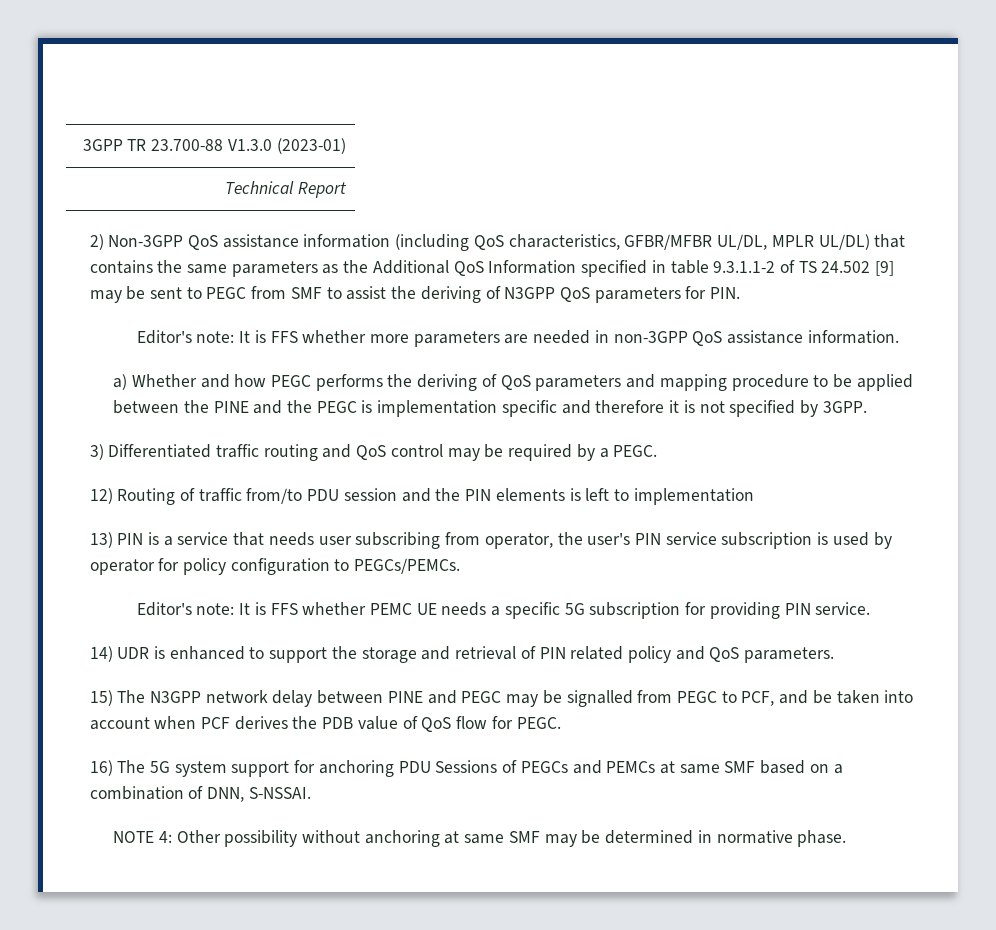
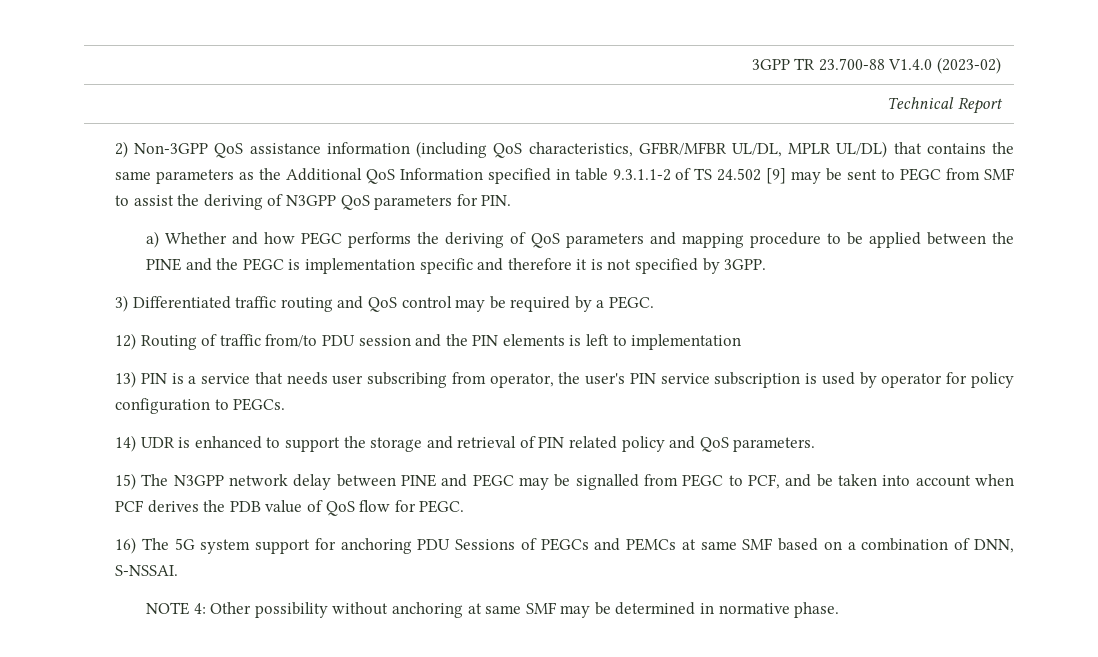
- 3GPP TR 23.700-88 V1.3.0 (2023-01)
+ 3GPP TR 23.700-88 V1.4.0 (2023-02)
- Editor's note: It is FFS whether more parameters are needed in non-3GPP QoS assistance information.
- 13) PIN is a service that needs user subscribing from operator, the user's PIN service subscription is used by operator for policy configuration to PEGCs/PEMCs.
- Editor's note: It is FFS whether PEMC UE needs a specific 5G subscription for providing PIN service.
+ 13) PIN is a service that needs user subscribing from operator, the user's PIN service subscription is used by operator for policy configuration to PEGCs.

